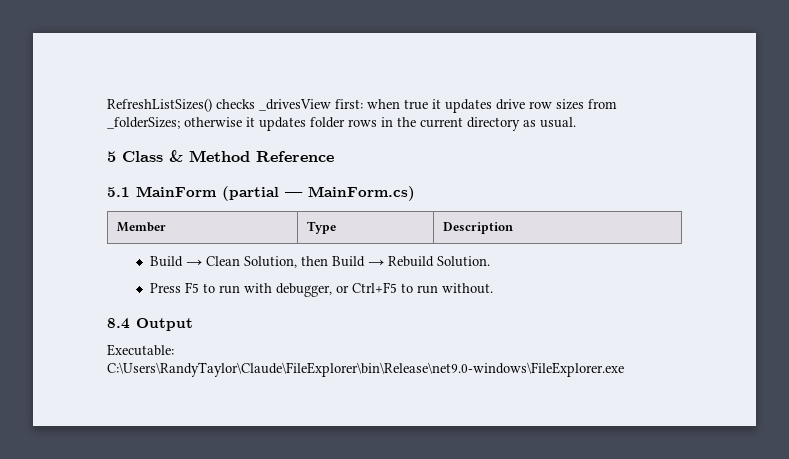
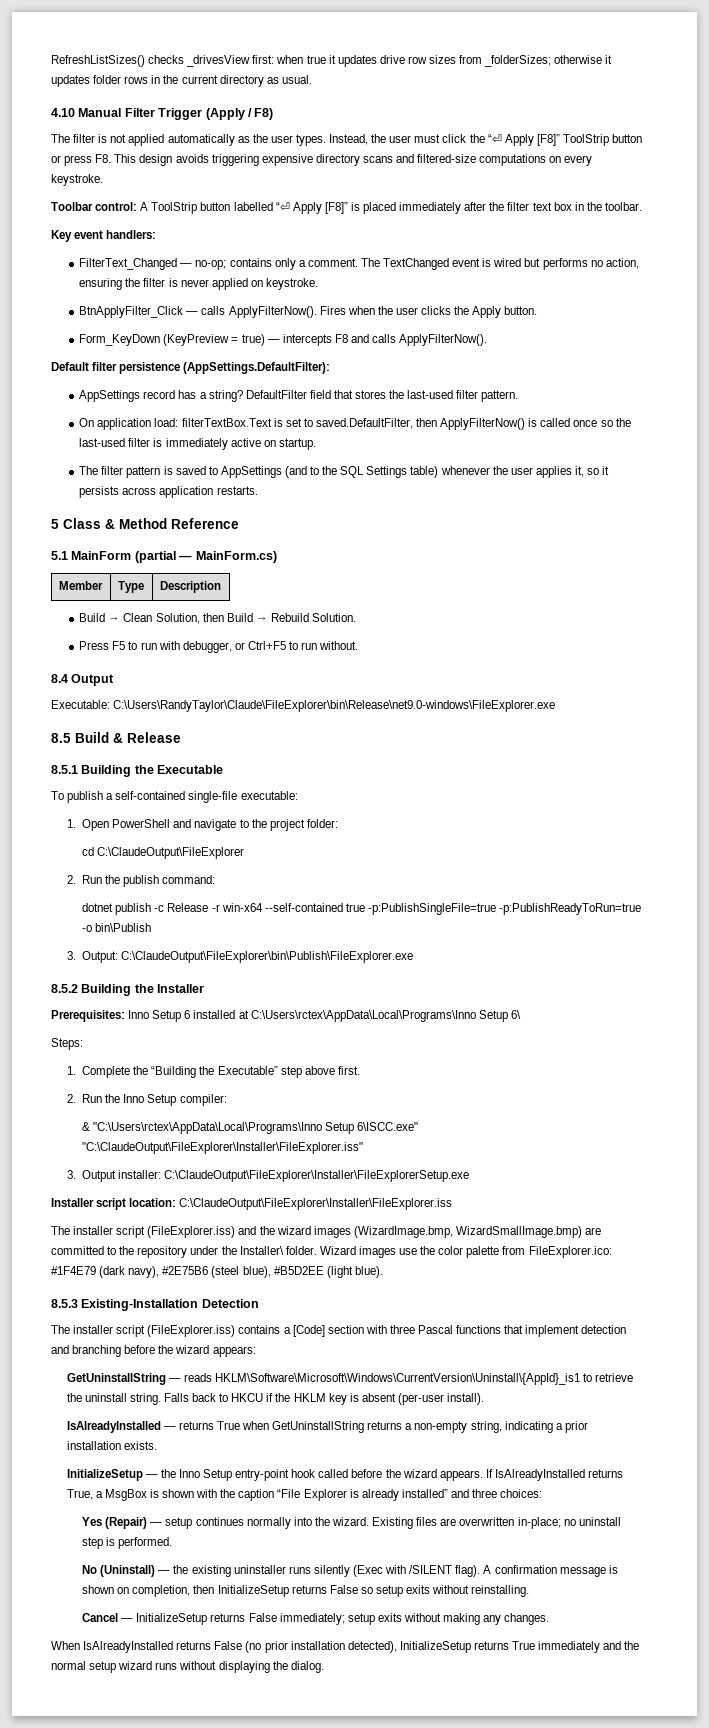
+ 4.10 Manual Filter Trigger (Apply / F8)
+ The filter is not applied automatically as the user types. Instead, the user must click the “⏎ Apply [F8]” ToolStrip button or press F8. This design avoids triggering expensive directory scans and filtered-size computations on every keystroke.
+ Toolbar control: A ToolStrip button labelled “⏎ Apply [F8]” is placed immediately after the filter text box in the toolbar.
+ Key event handlers:
+ FilterText_Changed — no-op; contains only a comment. The TextChanged event is wired but performs no action, ensuring the filter is never applied on keystroke.
+ BtnApplyFilter_Click — calls ApplyFilterNow(). Fires when the user clicks the Apply button.
+ Form_KeyDown (KeyPreview = true) — intercepts F8 and calls ApplyFilterNow().
+ Default filter persistence (AppSettings.DefaultFilter):
+ AppSettings record has a string? DefaultFilter field that stores the last-used filter pattern.
+ On application load: filterTextBox.Text is set to saved.DefaultFilter, then ApplyFilterNow() is called once so the last-used filter is immediately active on startup.
+ The filter pattern is saved to AppSettings (and to the SQL Settings table) whenever the user applies it, so it persists across application restarts.
+ 8.5 Build & Release
+ 8.5.1 Building the Executable
+ To publish a self-contained single-file executable:
+ 1. Open PowerShell and navigate to the project folder:
+ cd C:\ClaudeOutput\FileExplorer
+ 2. Run the publish command:
+ dotnet publish -c Release -r win-x64 --self-contained true -p:PublishSingleFile=true -p:PublishReadyToRun=true -o bin\Publish
+ 3. Output: C:\ClaudeOutput\FileExplorer\bin\Publish\FileExplorer.exe
+ 8.5.2 Building the Installer
+ Prerequisites: Inno Setup 6 installed at C:\Users\rctex\AppData\Local\Programs\Inno Setup 6\
+ Steps:
+ 1. Complete the “Building the Executable” step above first.
+ 2. Run the Inno Setup compiler:
+ & "C:\Users\rctex\AppData\Local\Programs\Inno Setup 6\ISCC.exe" "C:\ClaudeOutput\FileExplorer\Installer\FileExplorer.iss"
+ 3. Output installer: C:\ClaudeOutput\FileExplorer\Installer\FileExplorerSetup.exe
+ Installer script location: C:\ClaudeOutput\FileExplorer\Installer\FileExplorer.iss
+ The installer script (FileExplorer.iss) and the wizard images (WizardImage.bmp, WizardSmallImage.bmp) are committed to the repository under the Installer\ folder. Wizard images use the color palette from FileExplorer.ico: #1F4E79 (dark navy), #2E75B6 (steel blue), #B5D2EE (light blue).
+ 8.5.3 Existing-Installation Detection
+ The installer script (FileExplorer.iss) contains a [Code] section with three Pascal functions that implement detection and branching before the wizard appears:
+ GetUninstallString — reads HKLM\Software\Microsoft\Windows\CurrentVersion\Uninstall\{AppId}_is1 to retrieve the uninstall string. Falls back to HKCU if the HKLM key is absent (per-user install).
+ IsAlreadyInstalled — returns True when GetUninstallString returns a non-empty string, indicating a prior installation exists.
+ InitializeSetup — the Inno Setup entry-point hook called before the wizard appears. If IsAlreadyInstalled returns True, a MsgBox is shown with the caption “File Explorer is already installed” and three choices:
+ Yes (Repair) — setup continues normally into the wizard. Existing files are overwritten in-place; no uninstall step is performed.
+ No (Uninstall) — the existing uninstaller runs silently (Exec with /SILENT flag). A confirmation message is shown on completion, then InitializeSetup returns False so setup exits without reinstalling.
+ Cancel — InitializeSetup returns False immediately; setup exits without making any changes.
+ When IsAlreadyInstalled returns False (no prior installation detected), InitializeSetup returns True immediately and the normal setup wizard runs without displaying the dialog.

